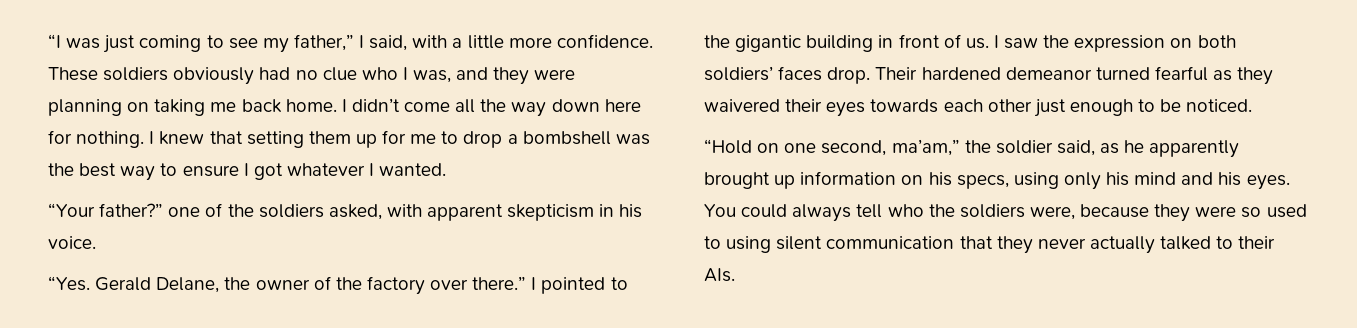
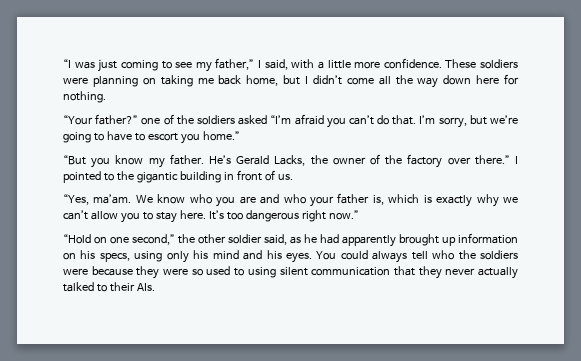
- These soldiers obviously had no clue who I was, and they were planning on taking me back home. I didn’t come all the way down here for nothing. I knew that setting them up for me to drop a bombshell was the best way to ensure I got whatever I wanted.
+ These soldiers were planning on taking me back home, but I didn’t come all the way down here for nothing.
- “Your father?” one of the soldiers asked, with apparent skepticism in his voice.
- “Yes. Gerald Delane, the owner of the factory over there.”
+ “Your father?” one of the soldiers asked “I’m afraid you can’t do that. I’m sorry, but we’re going to have to escort you home.”
+ “But you know my father. He’s Gerald Lacks, the owner of the factory over there.”
- I pointed to the gigantic building in front of us. I saw the expression on both soldiers’ faces drop. Their hardened demeanor turned fearful as they waivered their eyes towards each other just enough to be noticed.
+ I pointed to the gigantic building in front of us.
+ “Yes, ma’am. We know who you are and who your father is, which is exactly why we can’t allow you to stay here. It’s too dangerous right now.”
- “Hold on one second, ma’am,” the soldier said, as he apparently brought up information on his specs, using only his mind and his eyes.
+ “Hold on one second,” the other soldier said, as he had apparently brought up information on his specs, using only his mind and his eyes.
- You could always tell who the soldiers were, because they were so used to using silent communication that they never actually talked to their AIs.
+ You could always tell who the soldiers were because they were so used to using silent communication that they never actually talked to their AIs.

